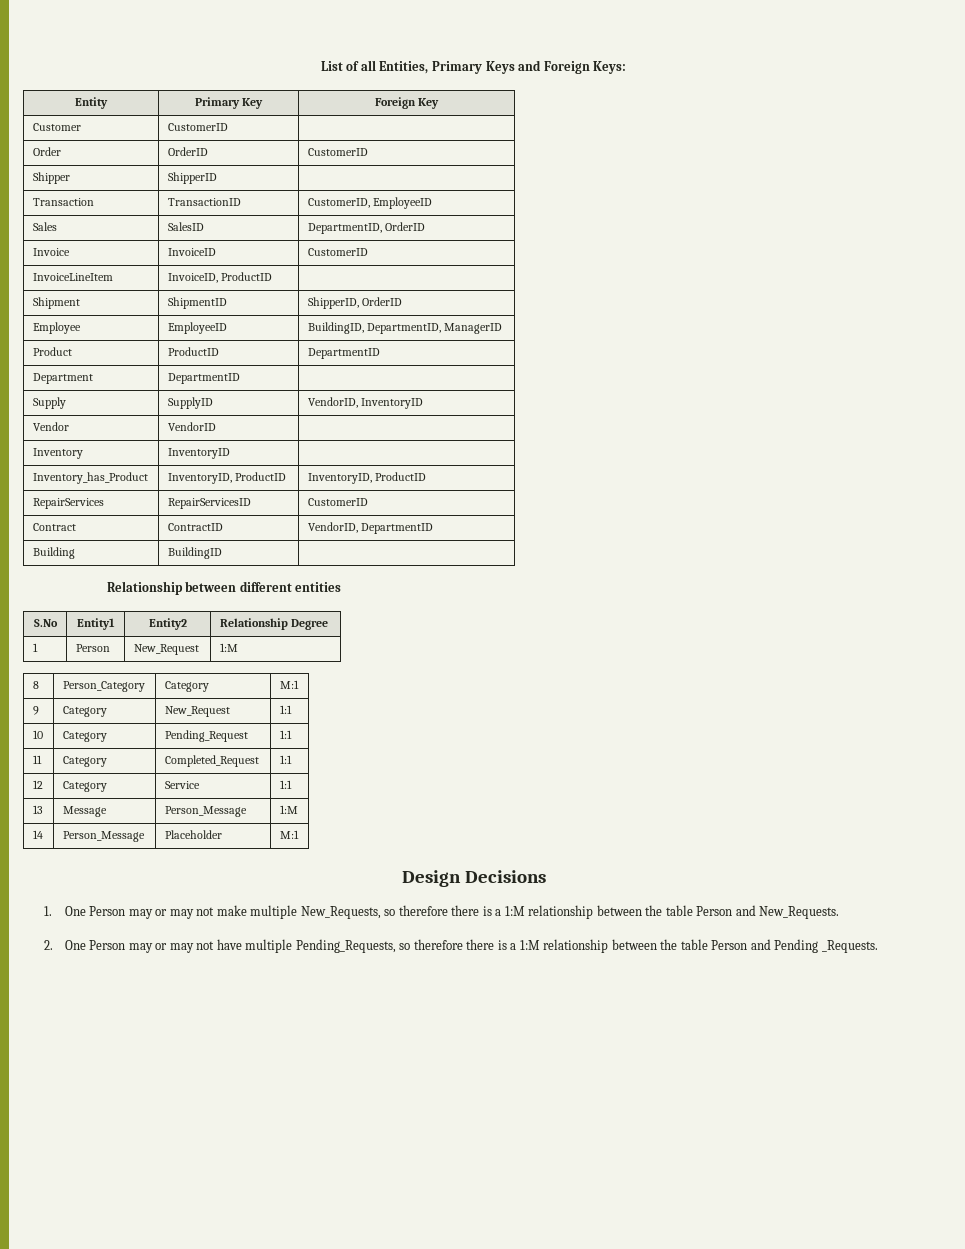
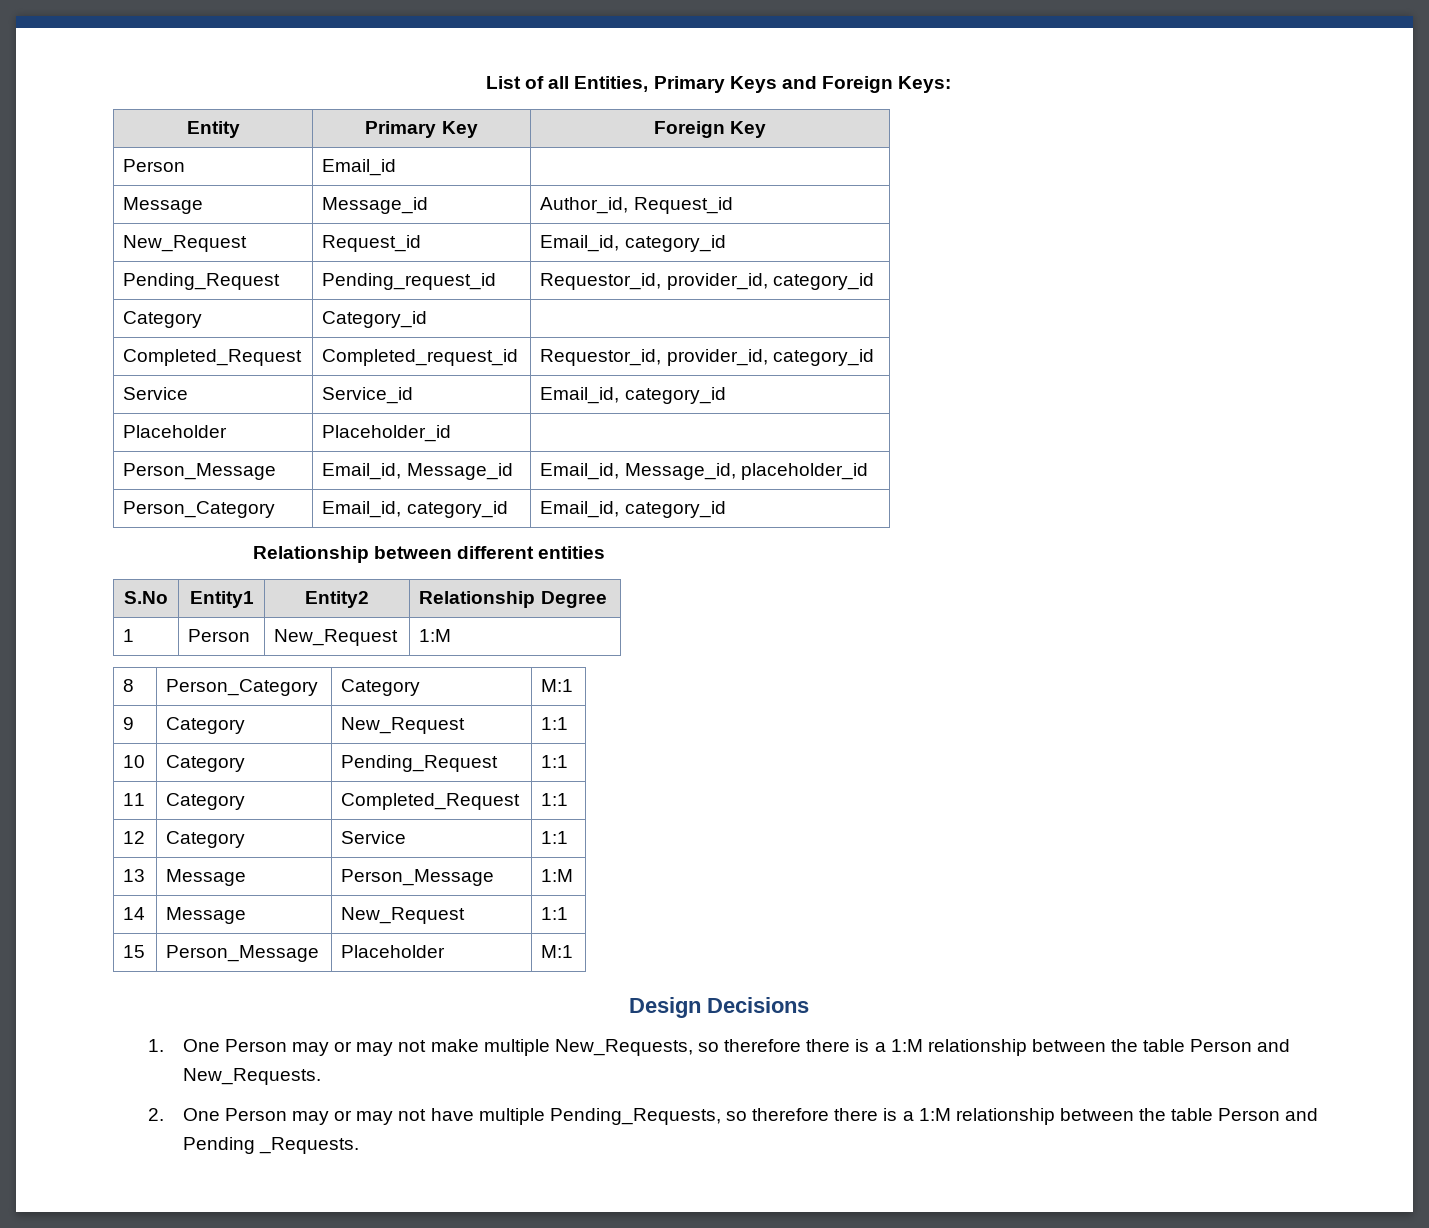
- Customer | CustomerID |
- Order | OrderID | CustomerID
- Shipper | ShipperID |
- Transaction | TransactionID | CustomerID, EmployeeID
- Sales | SalesID | DepartmentID, OrderID
- Invoice | InvoiceID | CustomerID
- InvoiceLineItem | InvoiceID, ProductID |
- Shipment | ShipmentID | ShipperID, OrderID
- Employee | EmployeeID | BuildingID, DepartmentID, ManagerID
- Product | ProductID | DepartmentID
- Department | DepartmentID |
- Supply | SupplyID | VendorID, InventoryID
- Vendor | VendorID |
- Inventory | InventoryID |
- Inventory_has_Product | InventoryID, ProductID | InventoryID, ProductID
- RepairServices | RepairServicesID | CustomerID
- Contract | ContractID | VendorID, DepartmentID
- Building | BuildingID |
+ Person | Email_id |
+ Message | Message_id | Author_id, Request_id
+ New_Request | Request_id | Email_id, category_id
+ Pending_Request | Pending_request_id | Requestor_id, provider_id, category_id
+ Category | Category_id |
+ Completed_Request | Completed_request_id | Requestor_id, provider_id, category_id
+ Service | Service_id | Email_id, category_id
+ Placeholder | Placeholder_id |
+ Person_Message | Email_id, Message_id | Email_id, Message_id, placeholder_id
+ Person_Category | Email_id, category_id | Email_id, category_id
- 14 | Person_Message | Placeholder | M:1
+ 14 | Message | New_Request | 1:1
+ 15 | Person_Message | Placeholder | M:1

